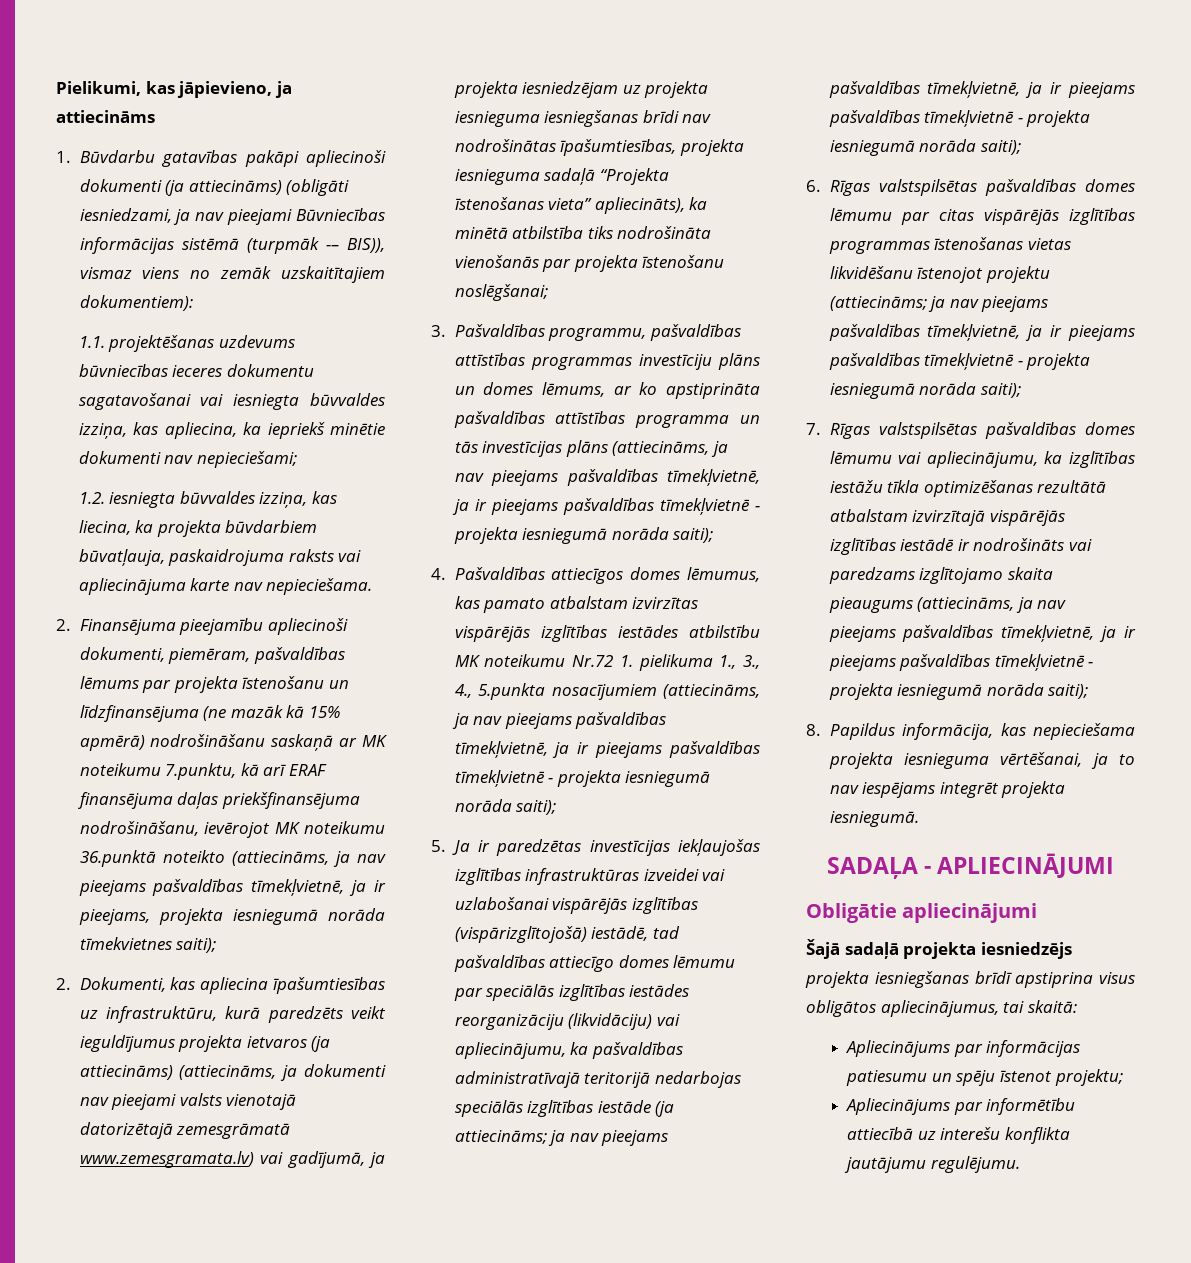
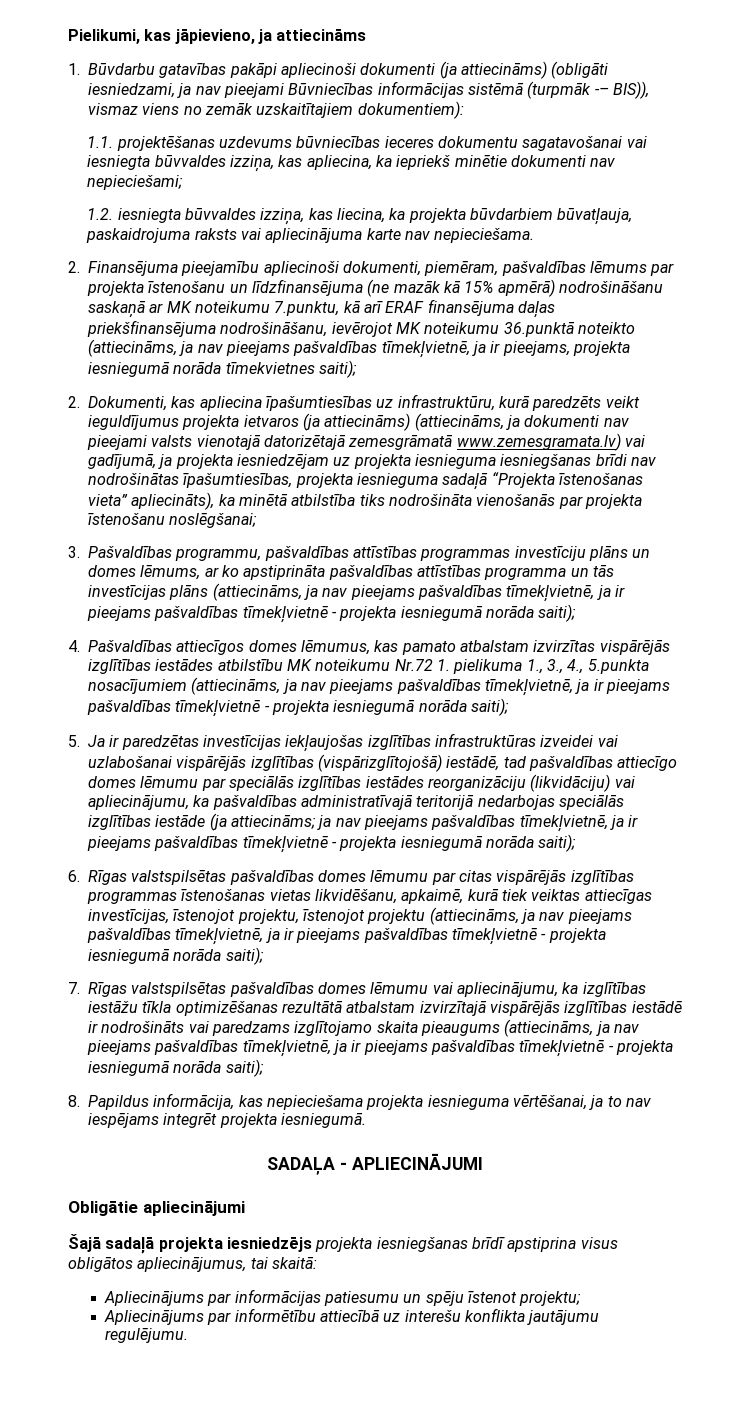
- 6. Rīgas valstspilsētas pašvaldības domes lēmumu par citas vispārējās izglītības programmas īstenošanas vietas likvidēšanu īstenojot projektu (attiecināms; ja nav pieejams pašvaldības tīmekļvietnē, ja ir pieejams pašvaldības tīmekļvietnē - projekta iesniegumā norāda saiti);
+ 6. Rīgas valstspilsētas pašvaldības domes lēmumu par citas vispārējās izglītības programmas īstenošanas vietas likvidēšanu, apkaimē, kurā tiek veiktas attiecīgas investīcijas, īstenojot projektu, īstenojot projektu (attiecināms, ja nav pieejams pašvaldības tīmekļvietnē, ja ir pieejams pašvaldības tīmekļvietnē - projekta iesniegumā norāda saiti);

